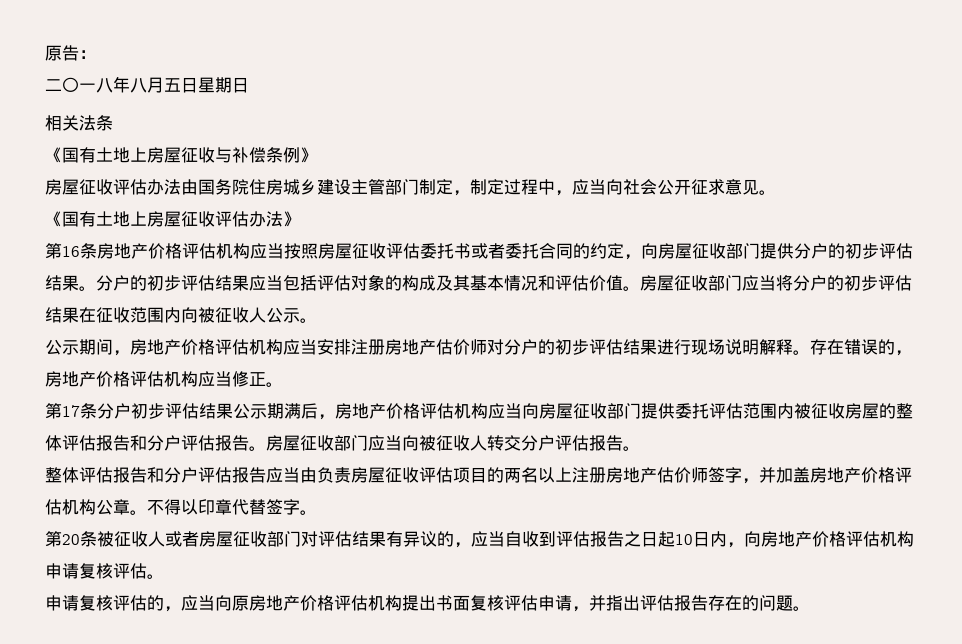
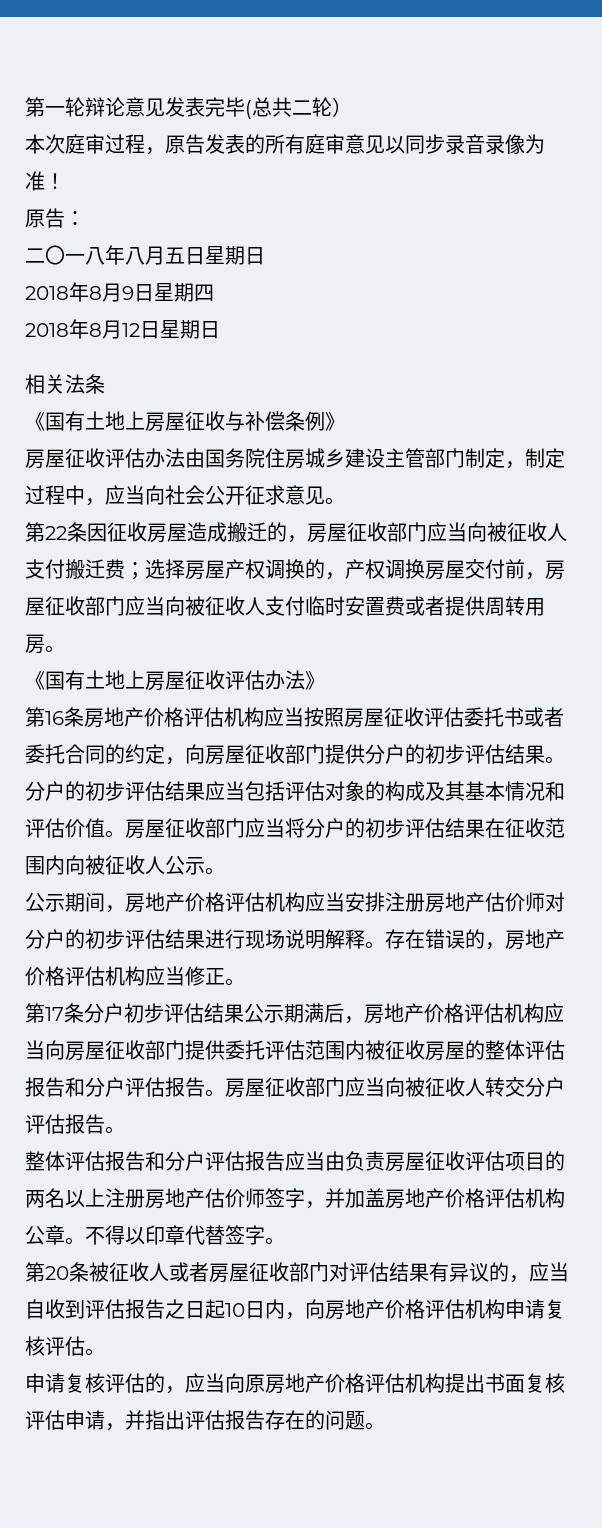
+ 第一轮辩论意见发表完毕(总共二轮）
+ 本次庭审过程，原告发表的所有庭审意见以同步录音录像为准！
+ 2018年8月9日星期四
+ 2018年8月12日星期日
+ 第22条因征收房屋造成搬迁的，房屋征收部门应当向被征收人支付搬迁费；选择房屋产权调换的，产权调换房屋交付前，房屋征收部门应当向被征收人支付临时安置费或者提供周转用房。

